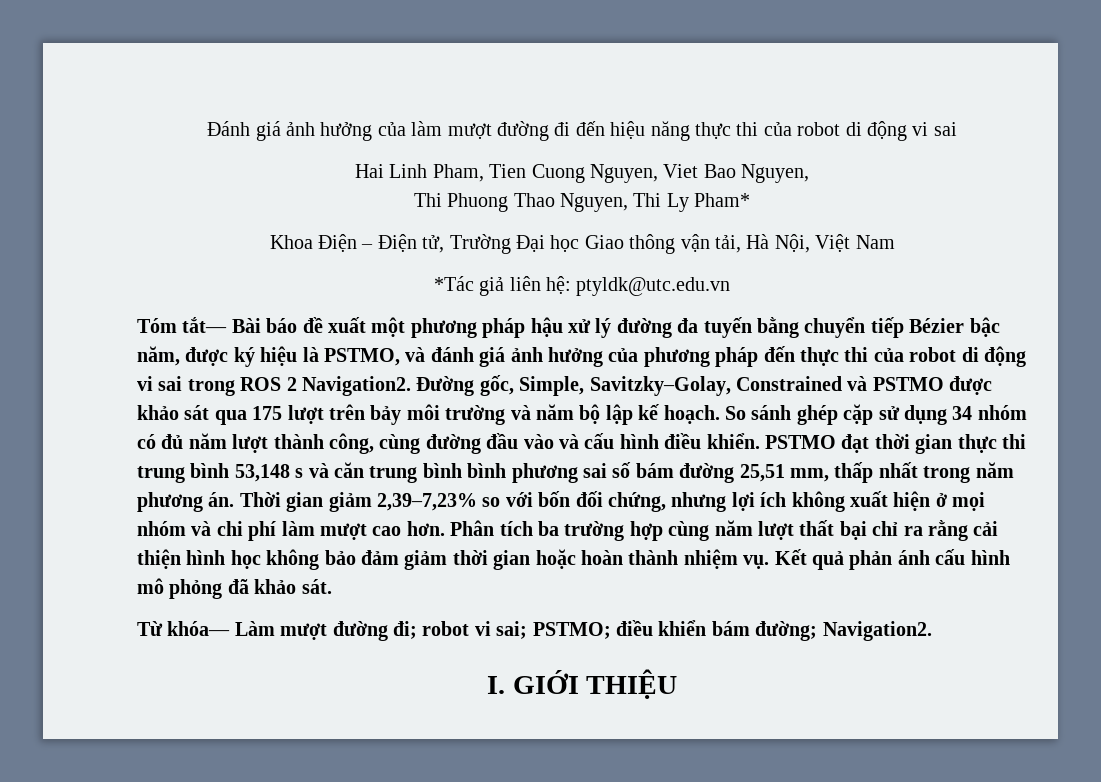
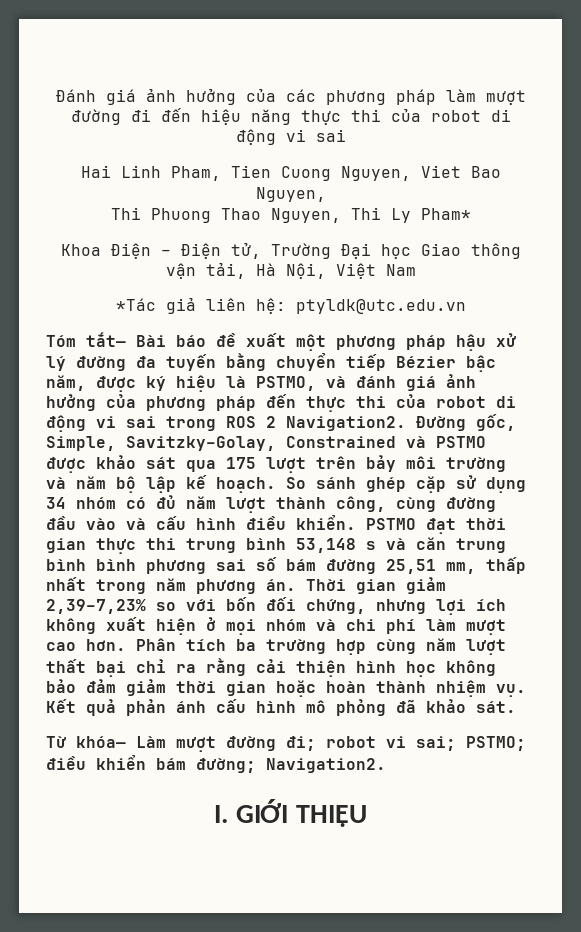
- Đánh giá ảnh hưởng của làm mượt đường đi đến hiệu năng thực thi của robot di động vi sai
+ Đánh giá ảnh hưởng của các phương pháp làm mượt đường đi đến hiệu năng thực thi của robot di động vi sai

